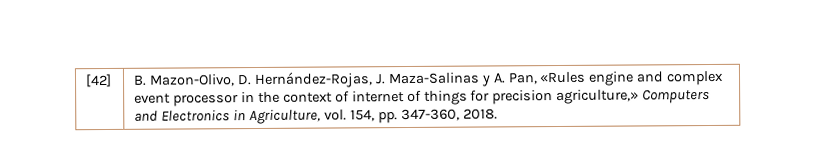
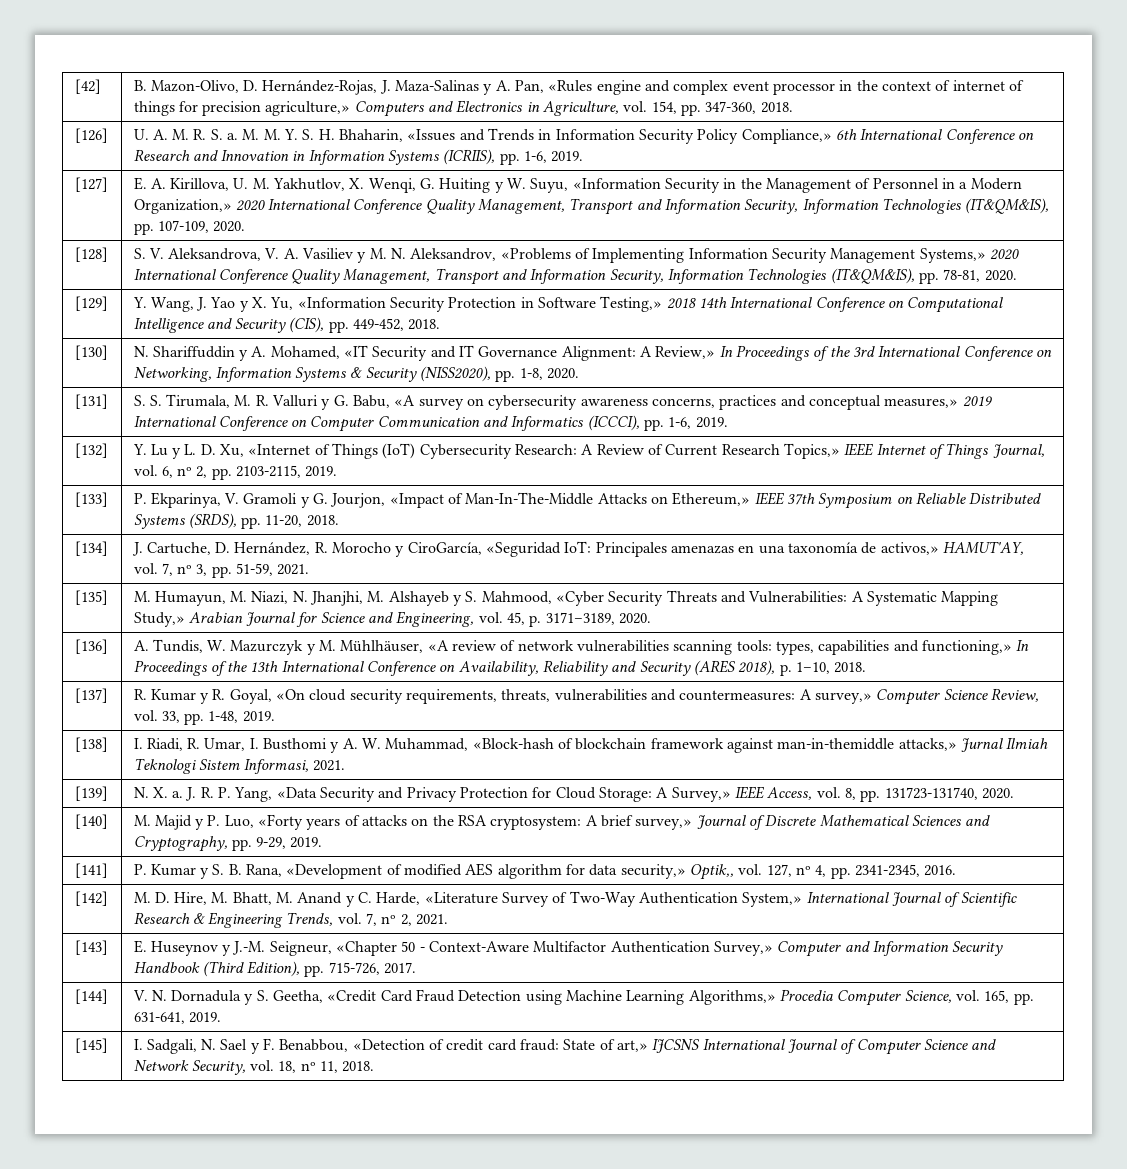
+ [126] | U. A. M. R. S. a. M. M. Y. S. H. Bhaharin, «Issues and Trends in Information Security Policy Compliance,» 6th International Conference on Research and Innovation in Information Systems (ICRIIS), pp. 1-6, 2019.
+ [127] | E. A. Kirillova, U. M. Yakhutlov, X. Wenqi, G. Huiting y W. Suyu, «Information Security in the Management of Personnel in a Modern Organization,» 2020 International Conference Quality Management, Transport and Information Security, Information Technologies (IT&QM&IS), pp. 107-109, 2020.
+ [128] | S. V. Aleksandrova, V. A. Vasiliev y M. N. Aleksandrov, «Problems of Implementing Information Security Management Systems,» 2020 International Conference Quality Management, Transport and Information Security, Information Technologies (IT&QM&IS), pp. 78-81, 2020.
+ [129] | Y. Wang, J. Yao y X. Yu, «Information Security Protection in Software Testing,» 2018 14th International Conference on Computational Intelligence and Security (CIS), pp. 449-452, 2018.
+ [130] | N. Shariffuddin y A. Mohamed, «IT Security and IT Governance Alignment: A Review,» In Proceedings of the 3rd International Conference on Networking, Information Systems & Security (NISS2020), pp. 1-8, 2020.
+ [131] | S. S. Tirumala, M. R. Valluri y G. Babu, «A survey on cybersecurity awareness concerns, practices and conceptual measures,» 2019 International Conference on Computer Communication and Informatics (ICCCI), pp. 1-6, 2019.
+ [132] | Y. Lu y L. D. Xu, «Internet of Things (IoT) Cybersecurity Research: A Review of Current Research Topics,» IEEE Internet of Things Journal, vol. 6, nº 2, pp. 2103-2115, 2019.
+ [133] | P. Ekparinya, V. Gramoli y G. Jourjon, «Impact of Man-In-The-Middle Attacks on Ethereum,» IEEE 37th Symposium on Reliable Distributed Systems (SRDS), pp. 11-20, 2018.
+ [134] | J. Cartuche, D. Hernández, R. Morocho y CiroGarcía, «Seguridad IoT: Principales amenazas en una taxonomía de activos,» HAMUT'AY, vol. 7, nº 3, pp. 51-59, 2021.
+ [135] | M. Humayun, M. Niazi, N. Jhanjhi, M. Alshayeb y S. Mahmood, «Cyber Security Threats and Vulnerabilities: A Systematic Mapping Study,» Arabian Journal for Science and Engineering, vol. 45, p. 3171–3189, 2020.
+ [136] | A. Tundis, W. Mazurczyk y M. Mühlhäuser, «A review of network vulnerabilities scanning tools: types, capabilities and functioning,» In Proceedings of the 13th International Conference on Availability, Reliability and Security (ARES 2018), p. 1–10, 2018.
+ [137] | R. Kumar y R. Goyal, «On cloud security requirements, threats, vulnerabilities and countermeasures: A survey,» Computer Science Review, vol. 33, pp. 1-48, 2019.
+ [138] | I. Riadi, R. Umar, I. Busthomi y A. W. Muhammad, «Block-hash of blockchain framework against man-in-themiddle attacks,» Jurnal Ilmiah Teknologi Sistem Informasi, 2021.
+ [139] | N. X. a. J. R. P. Yang, «Data Security and Privacy Protection for Cloud Storage: A Survey,» IEEE Access, vol. 8, pp. 131723-131740, 2020.
+ [140] | M. Majid y P. Luo, «Forty years of attacks on the RSA cryptosystem: A brief survey,» Journal of Discrete Mathematical Sciences and Cryptography, pp. 9-29, 2019.
+ [141] | P. Kumar y S. B. Rana, «Development of modified AES algorithm for data security,» Optik,, vol. 127, nº 4, pp. 2341-2345, 2016.
+ [142] | M. D. Hire, M. Bhatt, M. Anand y C. Harde, «Literature Survey of Two-Way Authentication System,» International Journal of Scientific Research & Engineering Trends, vol. 7, nº 2, 2021.
+ [143] | E. Huseynov y J.-M. Seigneur, «Chapter 50 - Context-Aware Multifactor Authentication Survey,» Computer and Information Security Handbook (Third Edition), pp. 715-726, 2017.
+ [144] | V. N. Dornadula y S. Geetha, «Credit Card Fraud Detection using Machine Learning Algorithms,» Procedia Computer Science, vol. 165, pp. 631-641, 2019.
+ [145] | I. Sadgali, N. Sael y F. Benabbou, «Detection of credit card fraud: State of art,» IJCSNS International Journal of Computer Science and Network Security, vol. 18, nº 11, 2018.

